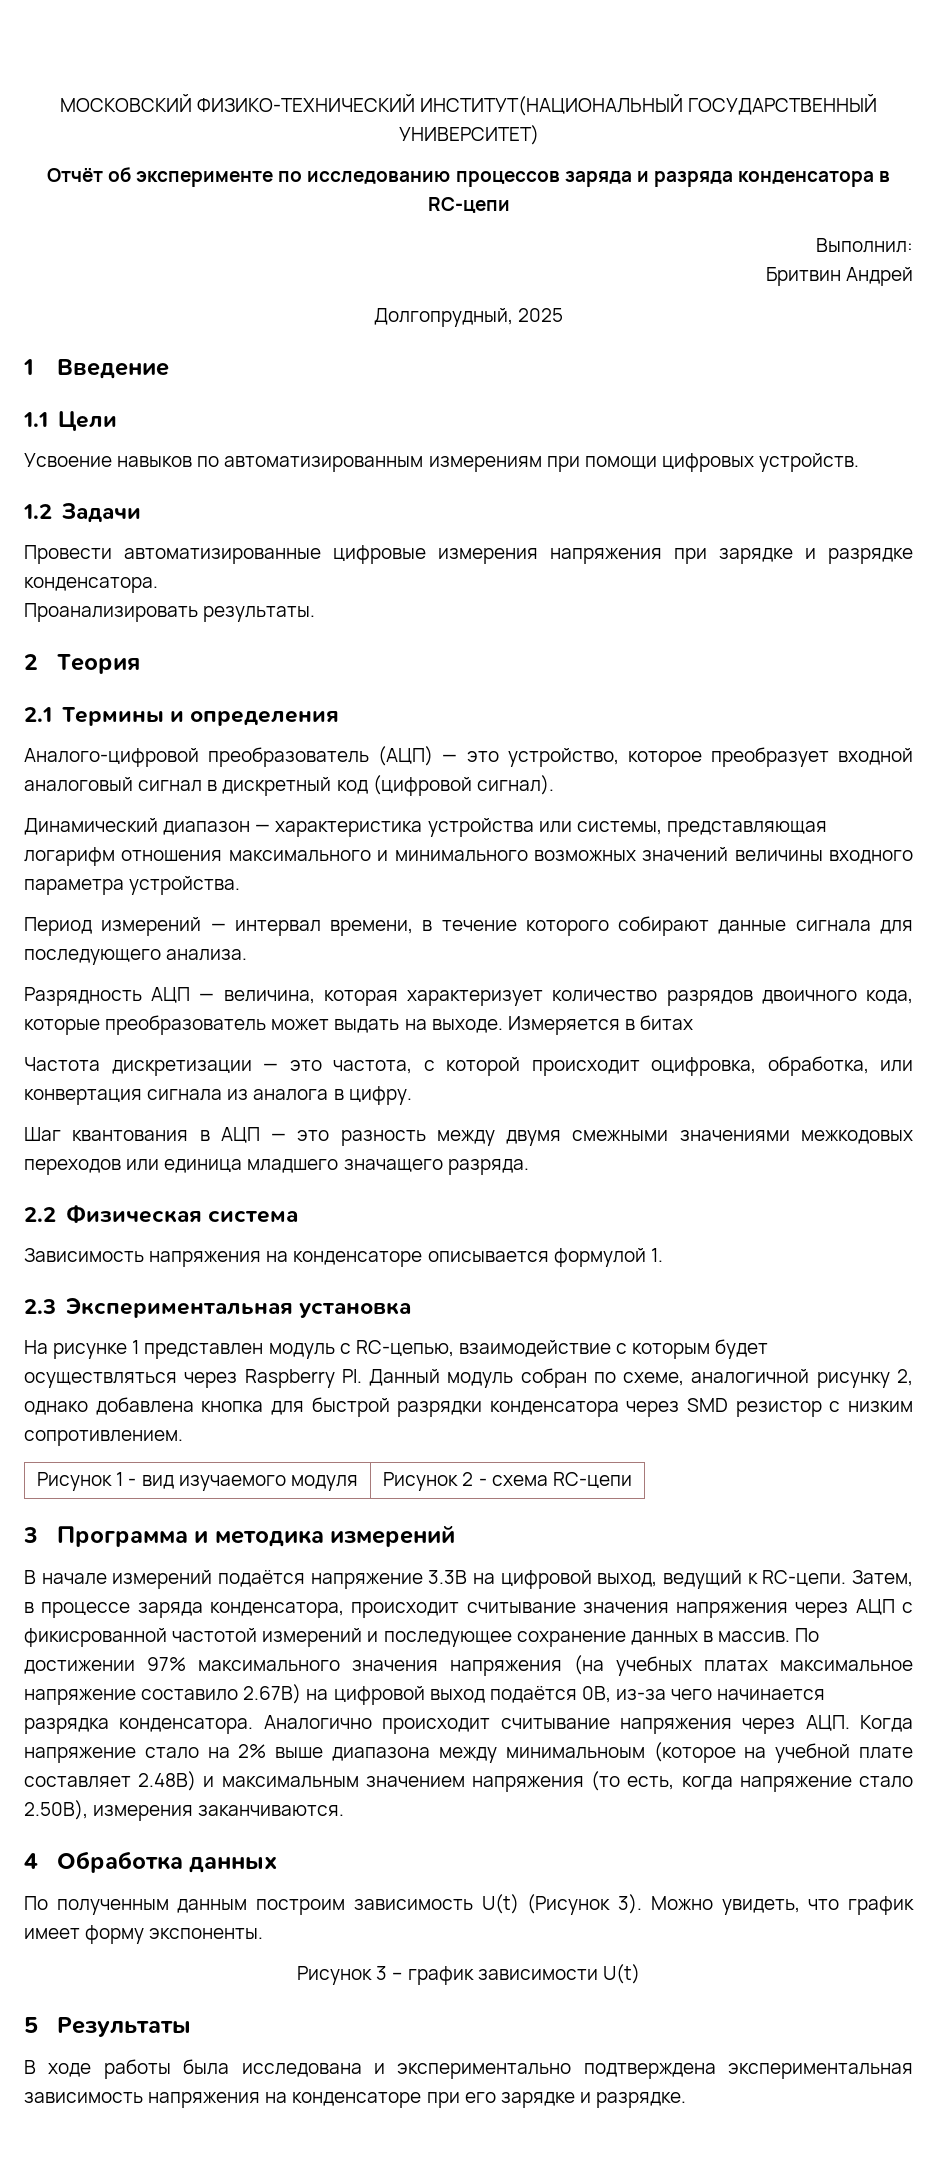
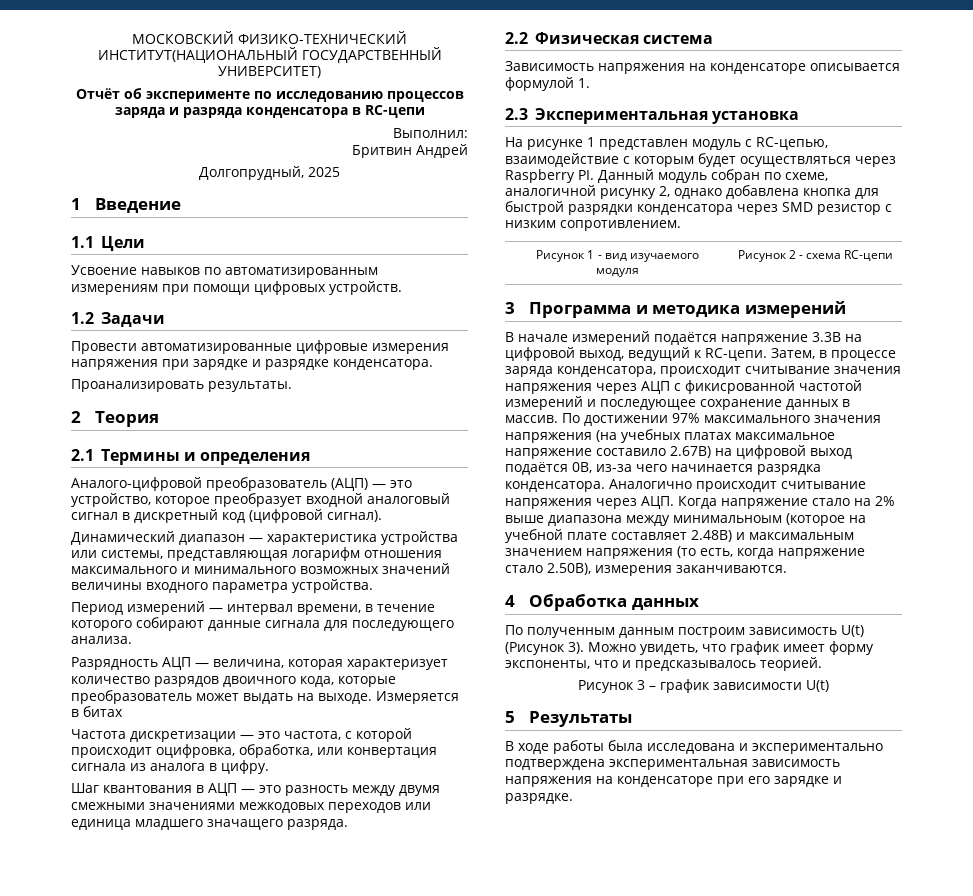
- Можно увидеть, что график имеет форму экспоненты.
+ Можно увидеть, что график имеет форму экспоненты, что и предсказывалось теорией.

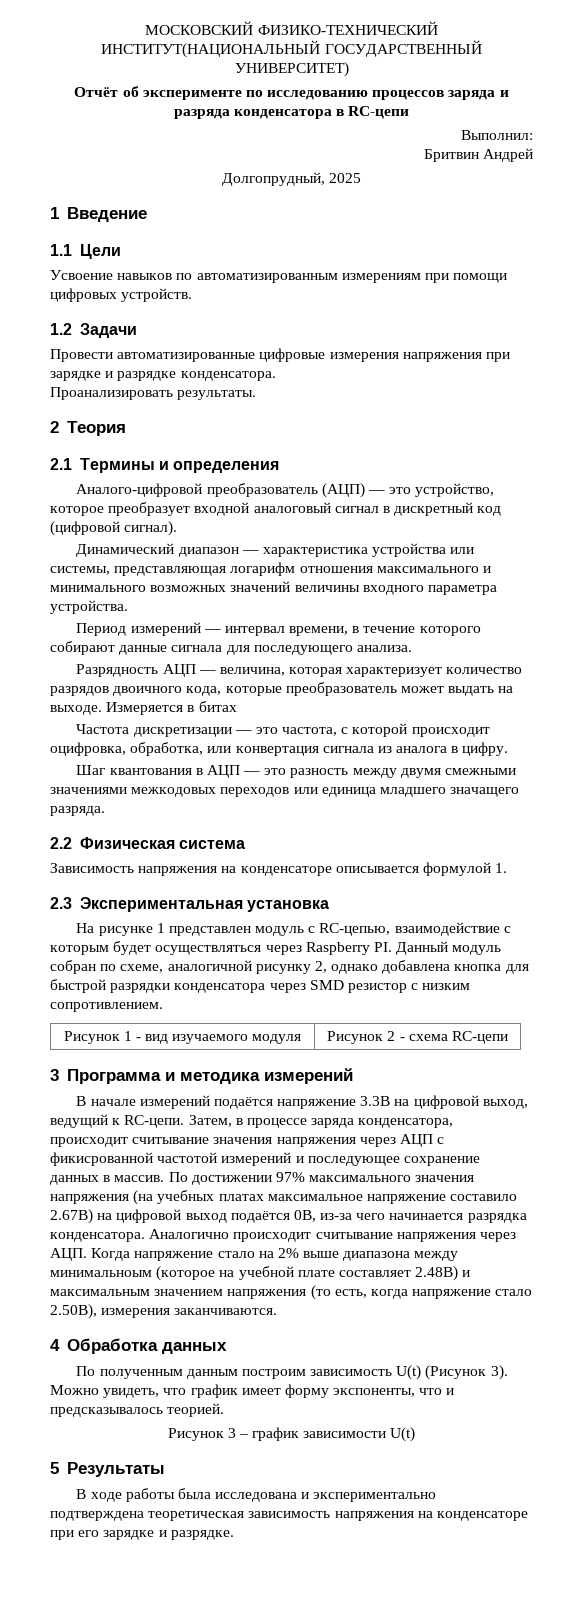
- В ходе работы была исследована и экспериментально подтверждена экспериментальная зависимость напряжения на конденсаторе при его зарядке и разрядке.
+ В ходе работы была исследована и экспериментально подтверждена теоретическая зависимость напряжения на конденсаторе при его зарядке и разрядке.

